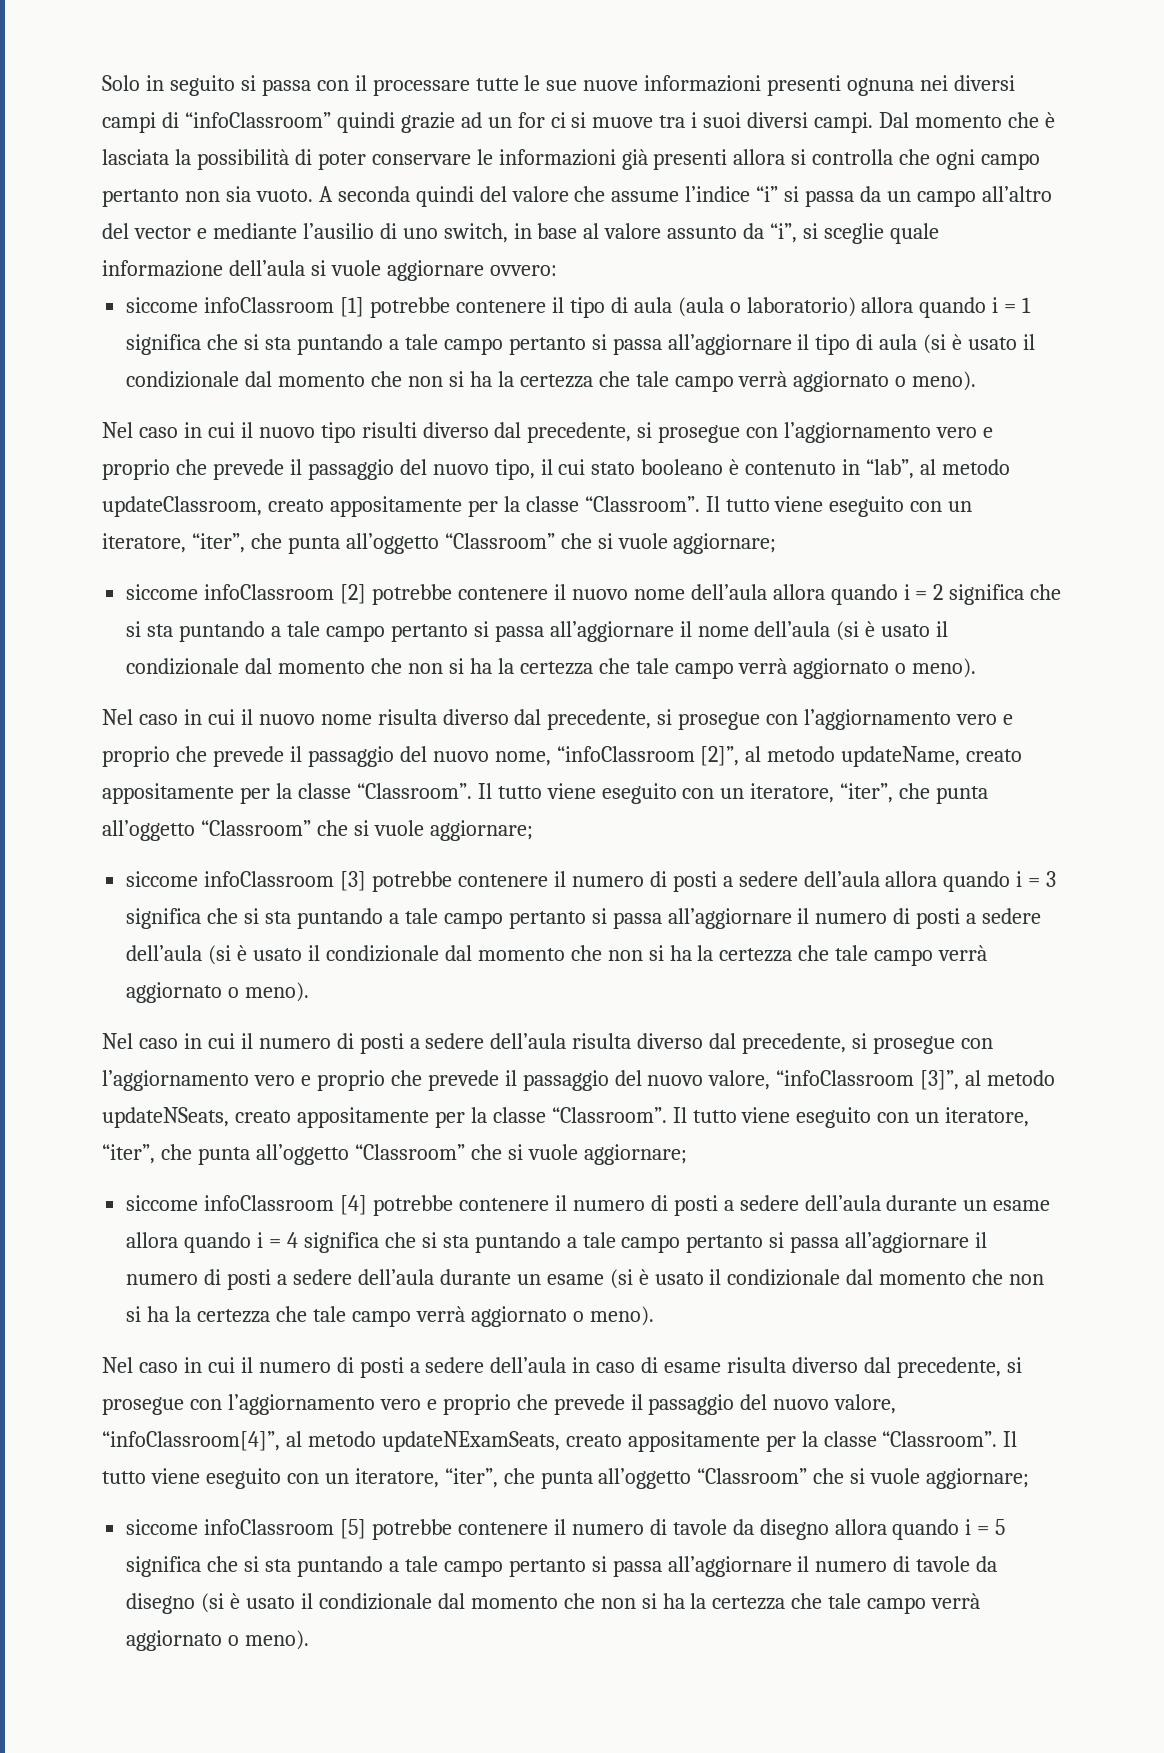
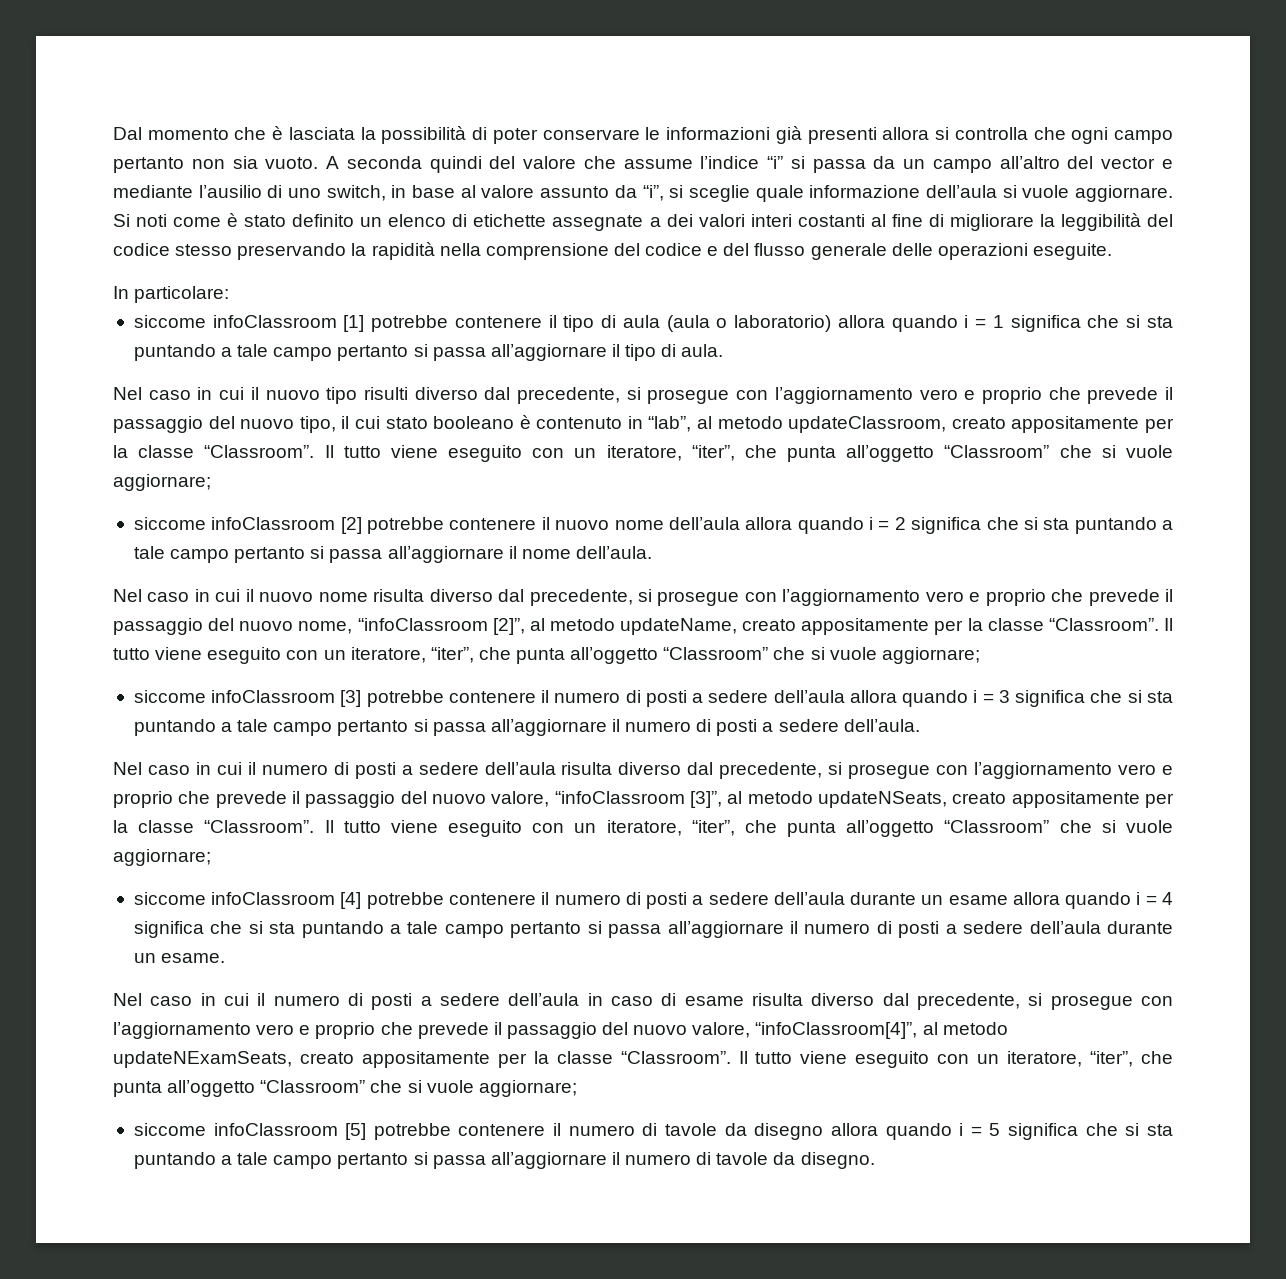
- Solo in seguito si passa con il processare tutte le sue nuove informazioni presenti ognuna nei diversi campi di “infoClassroom” quindi grazie ad un for ci si muove tra i suoi diversi campi.
- A seconda quindi del valore che assume l’indice “i” si passa da un campo all’altro del vector e mediante l’ausilio di uno switch, in base al valore assunto da “i”, si sceglie quale informazione dell’aula si vuole aggiornare ovvero:
+ A seconda quindi del valore che assume l’indice “i” si passa da un campo all’altro del vector e mediante l’ausilio di uno switch, in base al valore assunto da “i”, si sceglie quale informazione dell’aula si vuole aggiornare. Si noti come è stato definito un elenco di etichette assegnate a dei valori interi costanti al fine di migliorare la leggibilità del codice stesso preservando la rapidità nella comprensione del codice e del flusso generale delle operazioni eseguite.
+ In particolare:
- siccome infoClassroom [1] potrebbe contenere il tipo di aula (aula o laboratorio) allora quando i = 1 significa che si sta puntando a tale campo pertanto si passa all’aggiornare il tipo di aula (si è usato il condizionale dal momento che non si ha la certezza che tale campo verrà aggiornato o meno).
+ siccome infoClassroom [1] potrebbe contenere il tipo di aula (aula o laboratorio) allora quando i = 1 significa che si sta puntando a tale campo pertanto si passa all’aggiornare il tipo di aula.
- siccome infoClassroom [2] potrebbe contenere il nuovo nome dell’aula allora quando i = 2 significa che si sta puntando a tale campo pertanto si passa all’aggiornare il nome dell’aula (si è usato il condizionale dal momento che non si ha la certezza che tale campo verrà aggiornato o meno).
+ siccome infoClassroom [2] potrebbe contenere il nuovo nome dell’aula allora quando i = 2 significa che si sta puntando a tale campo pertanto si passa all’aggiornare il nome dell’aula.
- siccome infoClassroom [3] potrebbe contenere il numero di posti a sedere dell’aula allora quando i = 3 significa che si sta puntando a tale campo pertanto si passa all’aggiornare il numero di posti a sedere dell’aula (si è usato il condizionale dal momento che non si ha la certezza che tale campo verrà aggiornato o meno).
+ siccome infoClassroom [3] potrebbe contenere il numero di posti a sedere dell’aula allora quando i = 3 significa che si sta puntando a tale campo pertanto si passa all’aggiornare il numero di posti a sedere dell’aula.
- siccome infoClassroom [4] potrebbe contenere il numero di posti a sedere dell’aula durante un esame allora quando i = 4 significa che si sta puntando a tale campo pertanto si passa all’aggiornare il numero di posti a sedere dell’aula durante un esame (si è usato il condizionale dal momento che non si ha la certezza che tale campo verrà aggiornato o meno).
+ siccome infoClassroom [4] potrebbe contenere il numero di posti a sedere dell’aula durante un esame allora quando i = 4 significa che si sta puntando a tale campo pertanto si passa all’aggiornare il numero di posti a sedere dell’aula durante un esame.
- siccome infoClassroom [5] potrebbe contenere il numero di tavole da disegno allora quando i = 5 significa che si sta puntando a tale campo pertanto si passa all’aggiornare il numero di tavole da disegno (si è usato il condizionale dal momento che non si ha la certezza che tale campo verrà aggiornato o meno).
+ siccome infoClassroom [5] potrebbe contenere il numero di tavole da disegno allora quando i = 5 significa che si sta puntando a tale campo pertanto si passa all’aggiornare il numero di tavole da disegno.

